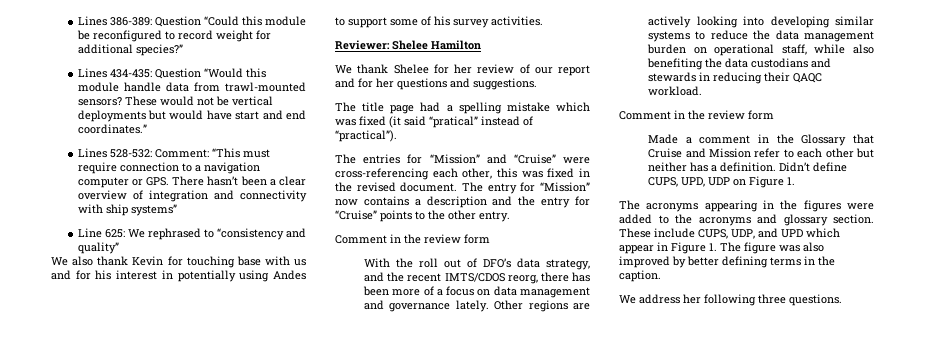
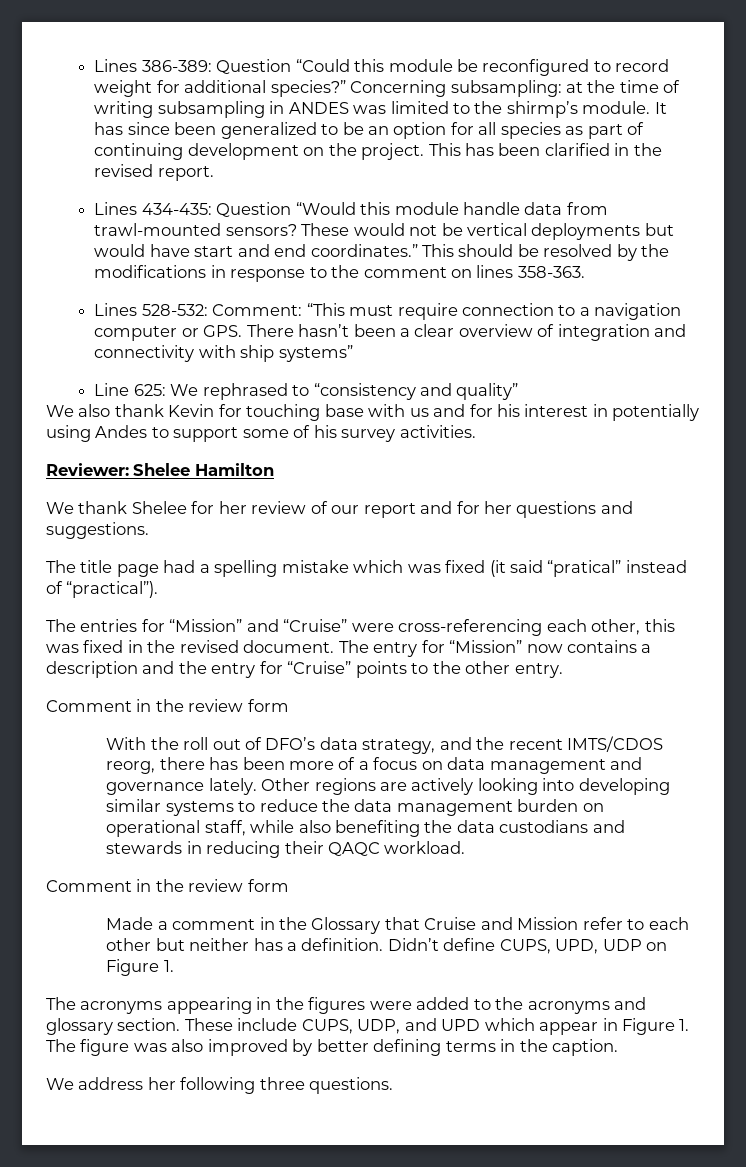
+ Concerning subsampling: at the time of writing subsampling in ANDES was limited to the shirmp’s module. It has since been generalized to be an option for all species as part of continuing development on the project. This has been clarified in the revised report.
+ This should be resolved by the modifications in response to the comment on lines 358-363.

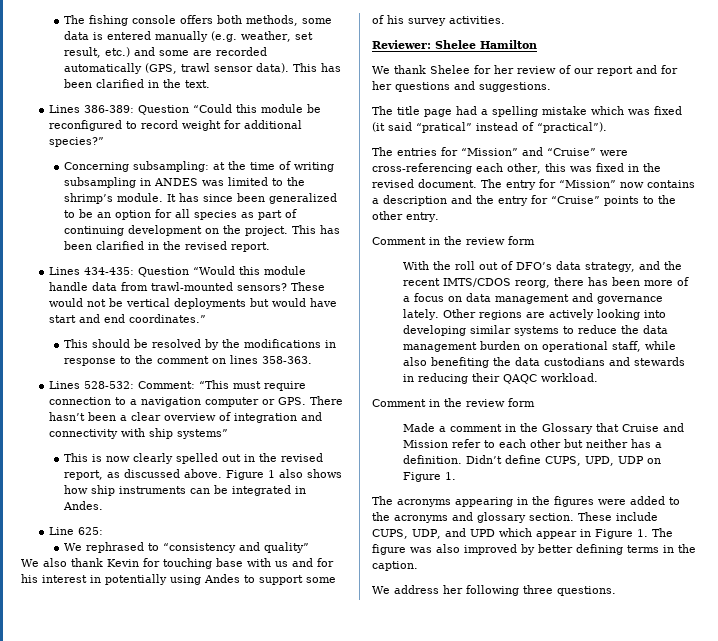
+ The fishing console offers both methods, some data is entered manually (e.g. weather, set result, etc.) and some are recorded automatically (GPS, trawl sensor data). This has been clarified in the text.
- Lines 386-389: Question “Could this module be reconfigured to record weight for additional species?” Concerning subsampling: at the time of writing subsampling in ANDES was limited to the shirmp’s module.
+ Lines 386-389: Question “Could this module be reconfigured to record weight for additional species?”
+ Concerning subsampling: at the time of writing subsampling in ANDES was limited to the shrimp’s module.
- These would not be vertical deployments but would have start and end coordinates.” This should be resolved by the modifications in response to the comment on lines 358-363.
+ These would not be vertical deployments but would have start and end coordinates.”
+ This should be resolved by the modifications in response to the comment on lines 358-363.
+ This is now clearly spelled out in the revised report, as discussed above. Figure 1 also shows how ship instruments can be integrated in Andes.
- Line 625: We rephrased to “consistency and quality”
+ Line 625:
+ We rephrased to “consistency and quality”

